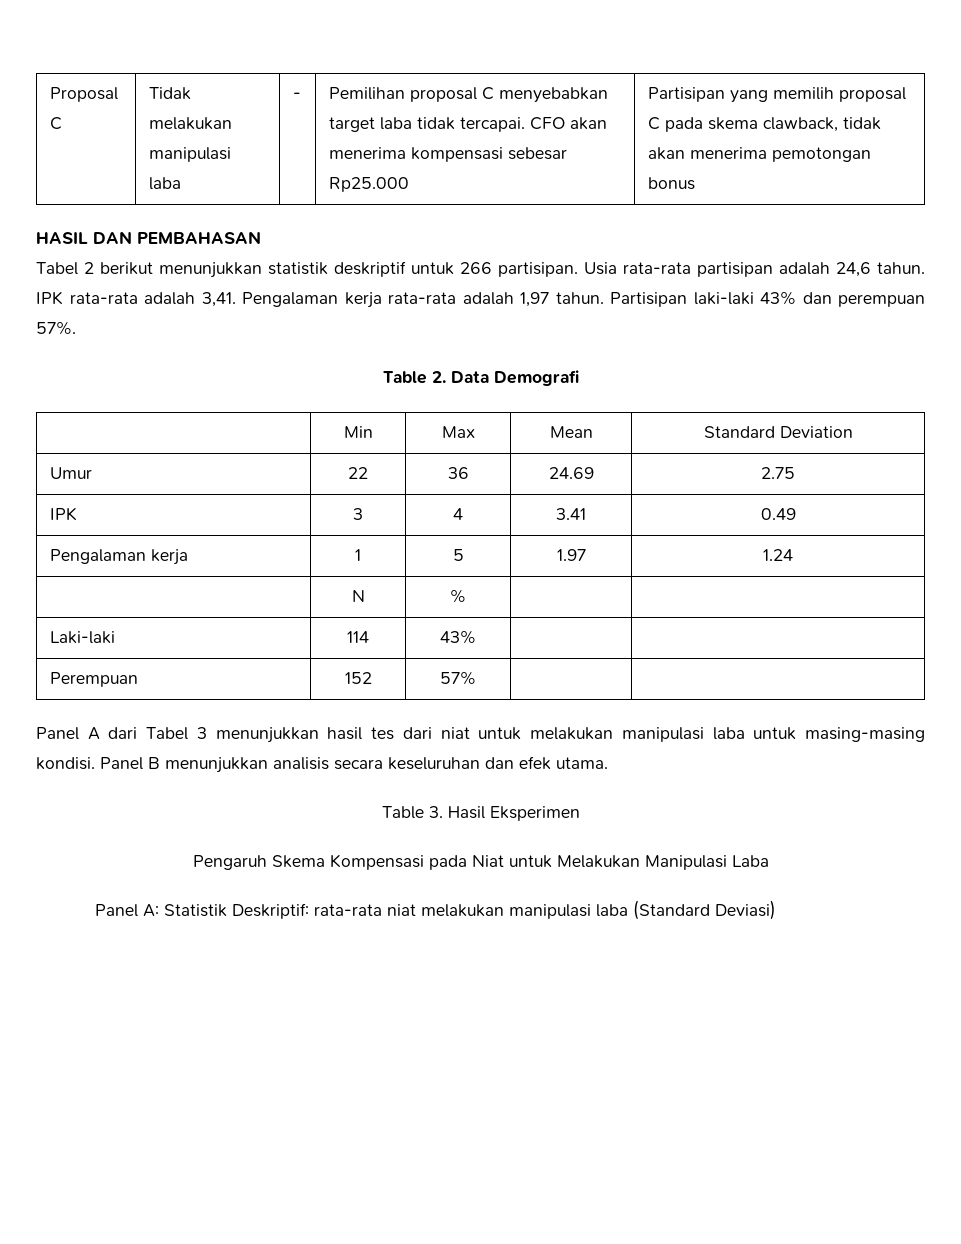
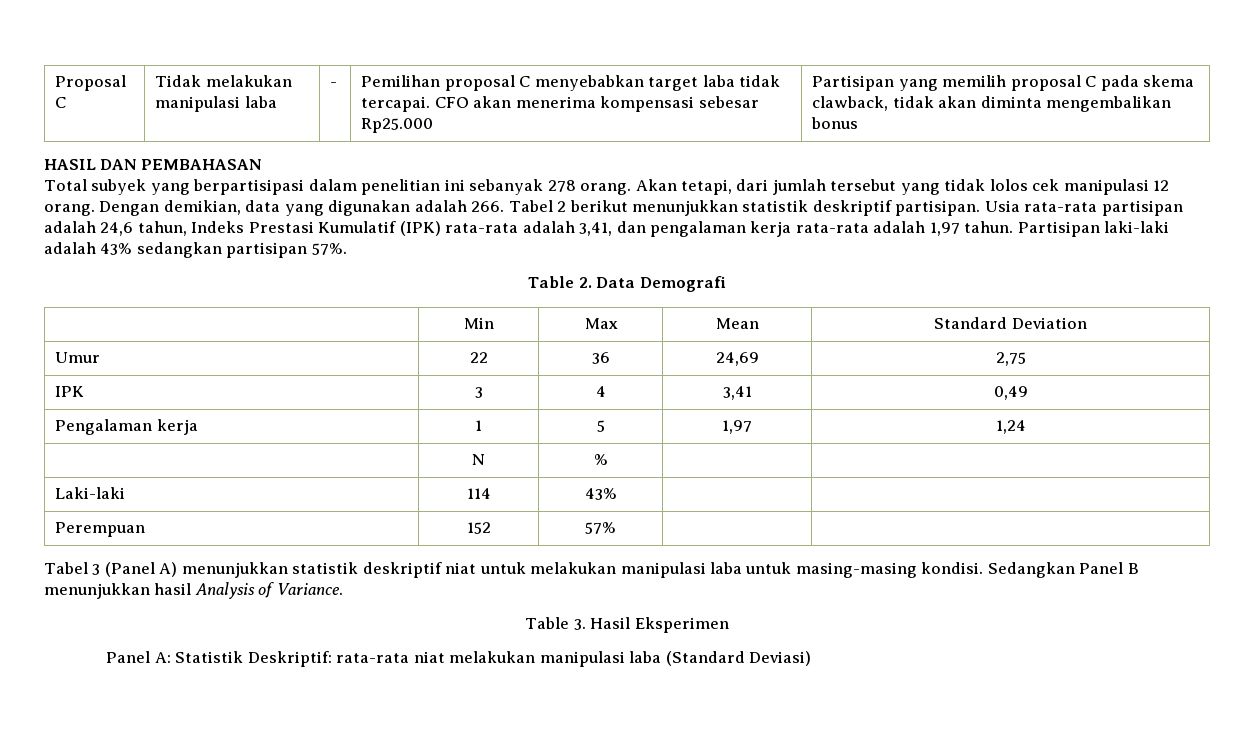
- Proposal C | Tidak melakukan manipulasi laba | - | Pemilihan proposal C menyebabkan target laba tidak tercapai. CFO akan menerima kompensasi sebesar Rp25.000 | Partisipan yang memilih proposal C pada skema clawback, tidak akan menerima pemotongan bonus
+ Proposal C | Tidak melakukan manipulasi laba | - | Pemilihan proposal C menyebabkan target laba tidak tercapai. CFO akan menerima kompensasi sebesar Rp25.000 | Partisipan yang memilih proposal C pada skema clawback, tidak akan diminta mengembalikan bonus
- Tabel 2 berikut menunjukkan statistik deskriptif untuk 266 partisipan.
+ Total subyek yang berpartisipasi dalam penelitian ini sebanyak 278 orang. Akan tetapi, dari jumlah tersebut yang tidak lolos cek manipulasi 12 orang. Dengan demikian, data yang digunakan adalah 266. Tabel 2 berikut menunjukkan statistik deskriptif partisipan.
- Usia rata-rata partisipan adalah 24,6 tahun. IPK rata-rata adalah 3,41. Pengalaman kerja rata-rata adalah 1,97 tahun.
+ Usia rata-rata partisipan adalah 24,6 tahun, Indeks Prestasi Kumulatif (IPK) rata-rata adalah 3,41, dan pengalaman kerja rata-rata adalah 1,97 tahun.
- Partisipan laki-laki 43% dan perempuan 57%.
+ Partisipan laki-laki adalah 43% sedangkan partisipan 57%.
- Umur | 22 | 36 | 24.69 | 2.75
+ Umur | 22 | 36 | 24,69 | 2,75
- IPK | 3 | 4 | 3.41 | 0.49
+ IPK | 3 | 4 | 3,41 | 0,49
- Pengalaman kerja | 1 | 5 | 1.97 | 1.24
+ Pengalaman kerja | 1 | 5 | 1,97 | 1,24
- Panel A dari Tabel 3 menunjukkan hasil tes dari niat untuk melakukan manipulasi laba untuk masing-masing kondisi.
+ Tabel 3 (Panel A) menunjukkan statistik deskriptif niat untuk melakukan manipulasi laba untuk masing-masing kondisi.
- Panel B menunjukkan analisis secara keseluruhan dan efek utama.
+ Sedangkan Panel B menunjukkan hasil Analysis of Variance.
  Table 3. Hasil Eksperimen
- Pengaruh Skema Kompensasi pada Niat untuk Melakukan Manipulasi Laba

